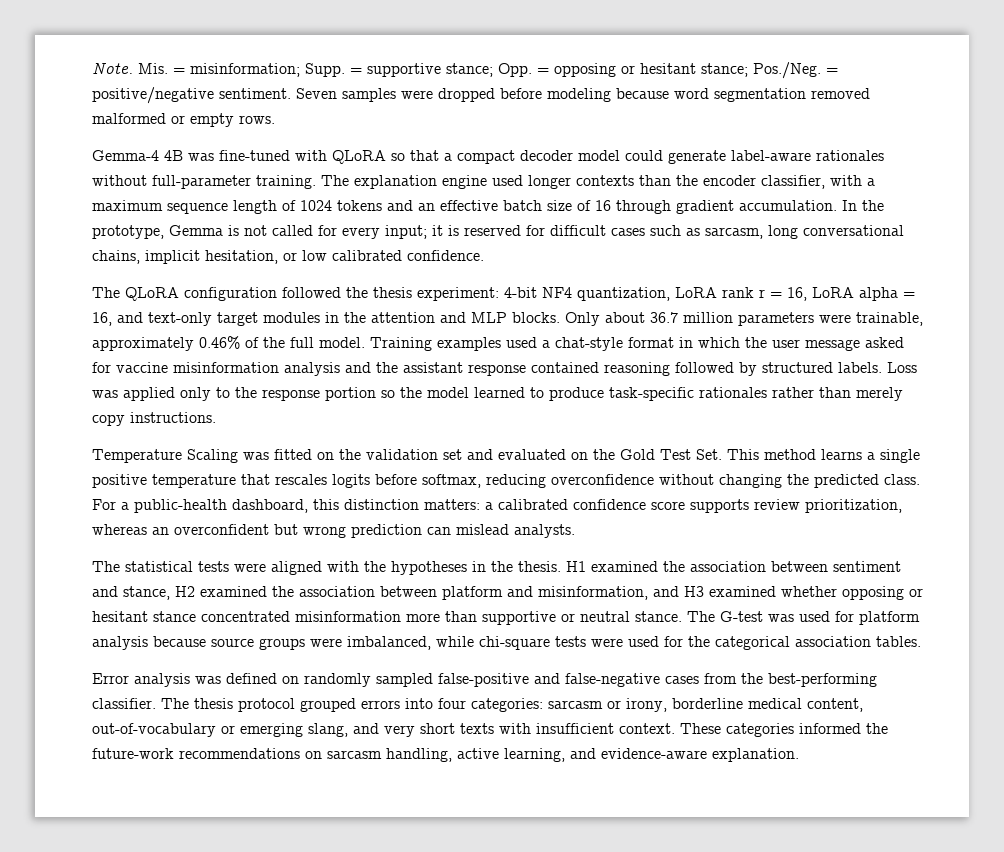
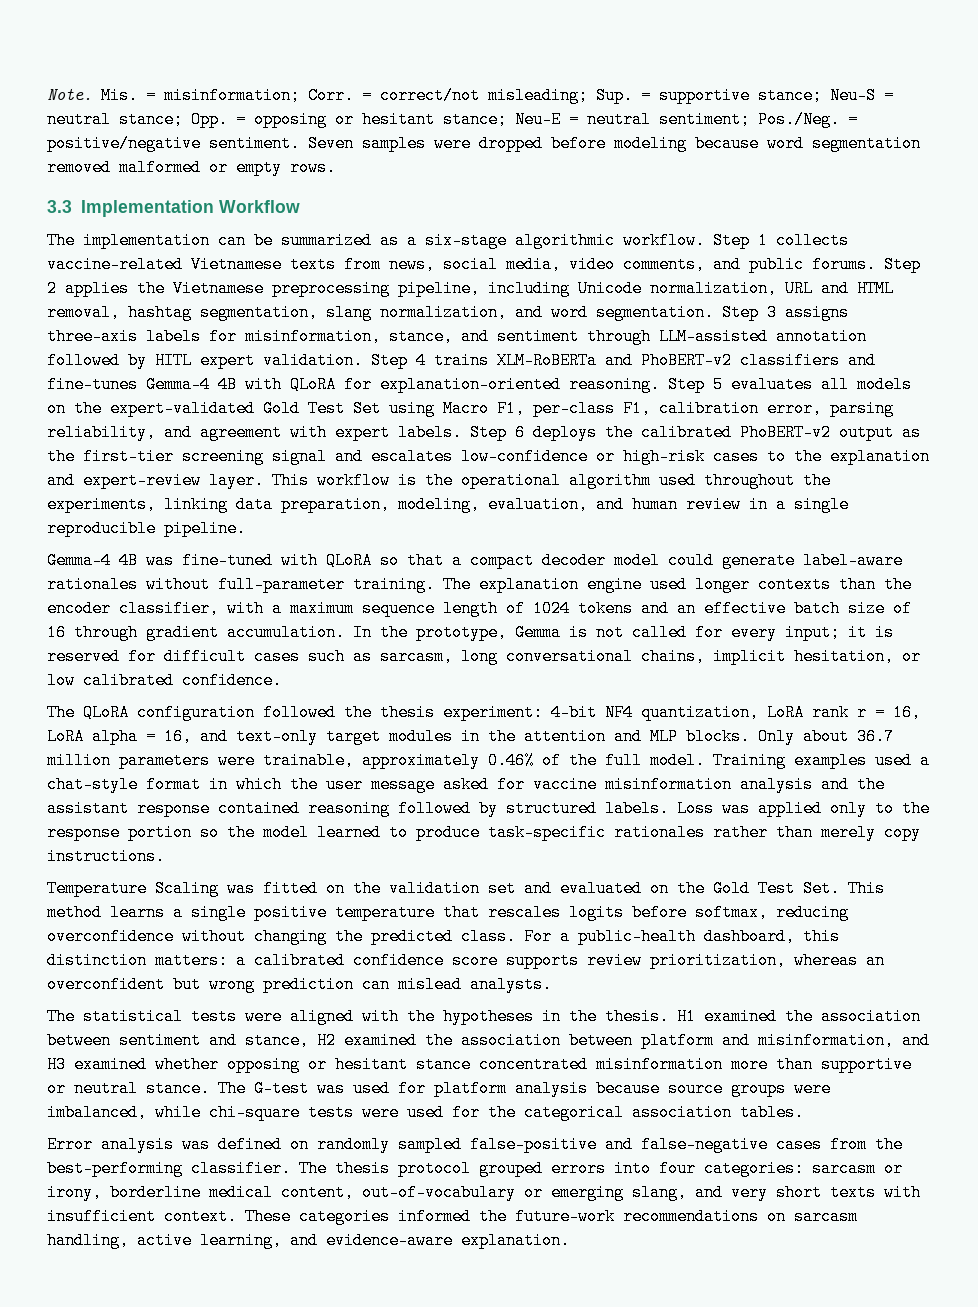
- Mis. = misinformation; Supp. = supportive stance; Opp. = opposing or hesitant stance; Pos./Neg. = positive/negative sentiment.
+ Mis. = misinformation; Corr. = correct/not misleading; Sup. = supportive stance; Neu-S = neutral stance; Opp. = opposing or hesitant stance; Neu-E = neutral sentiment; Pos./Neg. = positive/negative sentiment.
+ 3.3 Implementation Workflow
+ The implementation can be summarized as a six-stage algorithmic workflow. Step 1 collects vaccine-related Vietnamese texts from news, social media, video comments, and public forums. Step 2 applies the Vietnamese preprocessing pipeline, including Unicode normalization, URL and HTML removal, hashtag segmentation, slang normalization, and word segmentation. Step 3 assigns three-axis labels for misinformation, stance, and sentiment through LLM-assisted annotation followed by HITL expert validation. Step 4 trains XLM-RoBERTa and PhoBERT-v2 classifiers and fine-tunes Gemma-4 4B with QLoRA for explanation-oriented reasoning. Step 5 evaluates all models on the expert-validated Gold Test Set using Macro F1, per-class F1, calibration error, parsing reliability, and agreement with expert labels. Step 6 deploys the calibrated PhoBERT-v2 output as the first-tier screening signal and escalates low-confidence or high-risk cases to the explanation and expert-review layer. This workflow is the operational algorithm used throughout the experiments, linking data preparation, modeling, evaluation, and human review in a single reproducible pipeline.

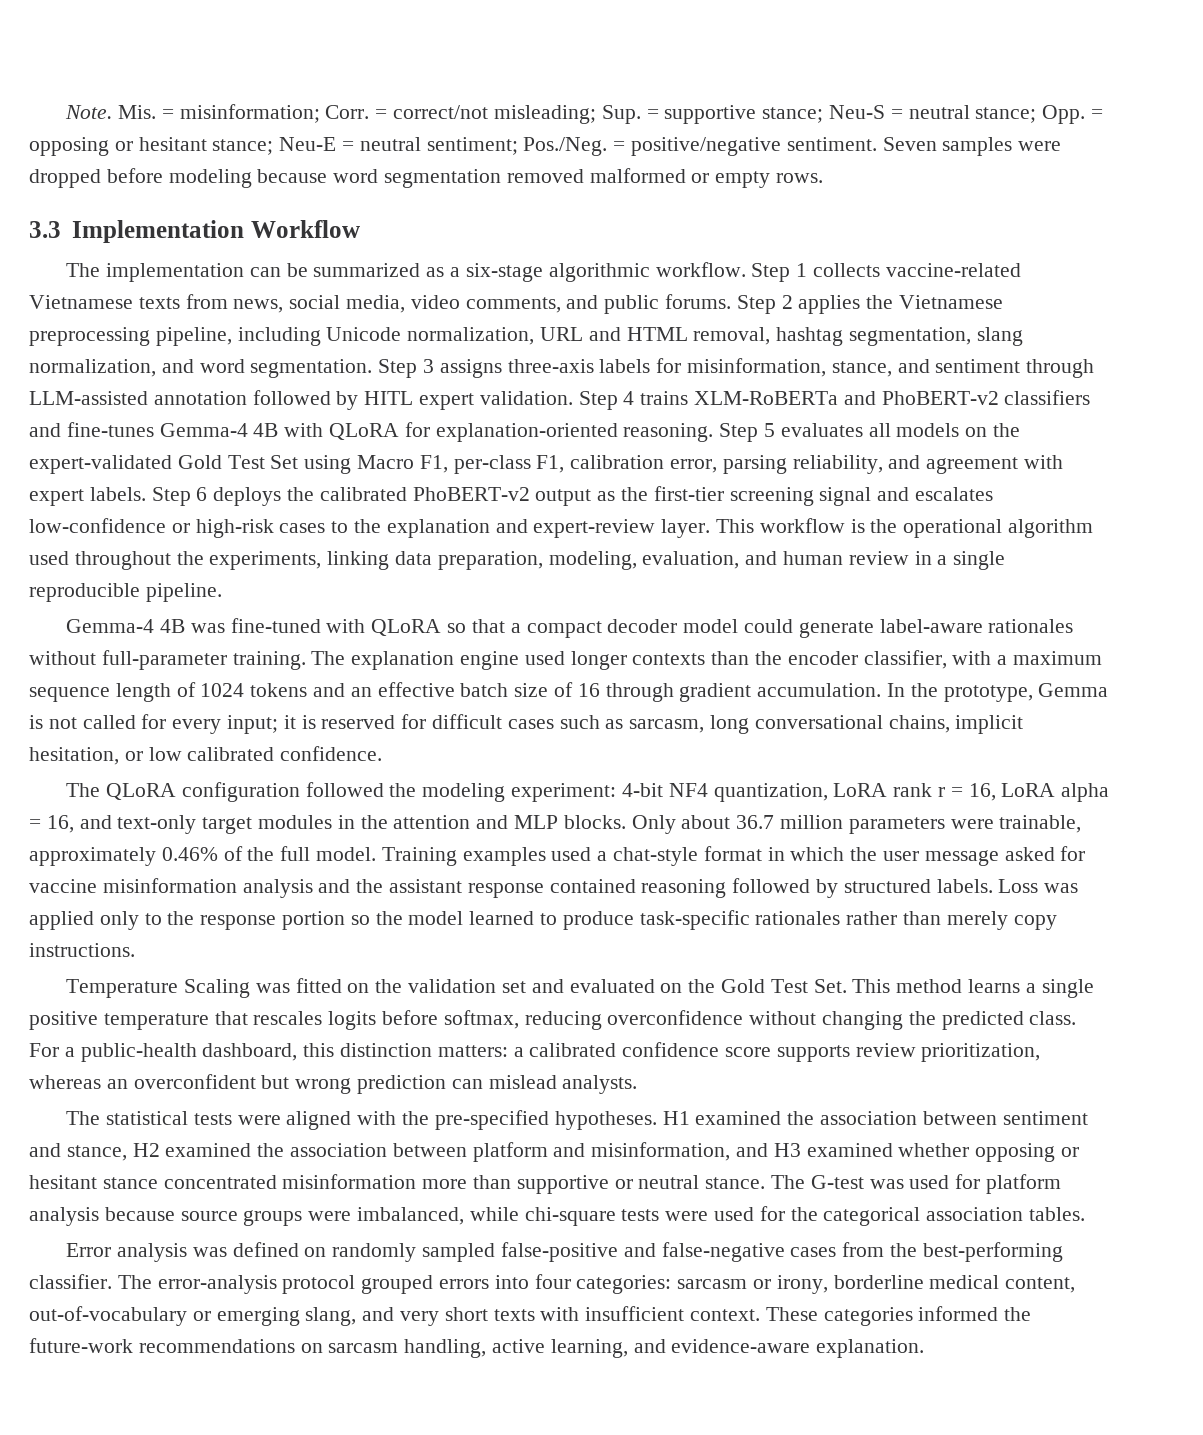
- The QLoRA configuration followed the thesis experiment: 4-bit NF4 quantization, LoRA rank r = 16, LoRA alpha = 16, and text-only target modules in the attention and MLP blocks.
+ The QLoRA configuration followed the modeling experiment: 4-bit NF4 quantization, LoRA rank r = 16, LoRA alpha = 16, and text-only target modules in the attention and MLP blocks.
- The statistical tests were aligned with the hypotheses in the thesis.
+ The statistical tests were aligned with the pre-specified hypotheses.
- The thesis protocol grouped errors into four categories: sarcasm or irony, borderline medical content, out-of-vocabulary or emerging slang, and very short texts with insufficient context.
+ The error-analysis protocol grouped errors into four categories: sarcasm or irony, borderline medical content, out-of-vocabulary or emerging slang, and very short texts with insufficient context.

